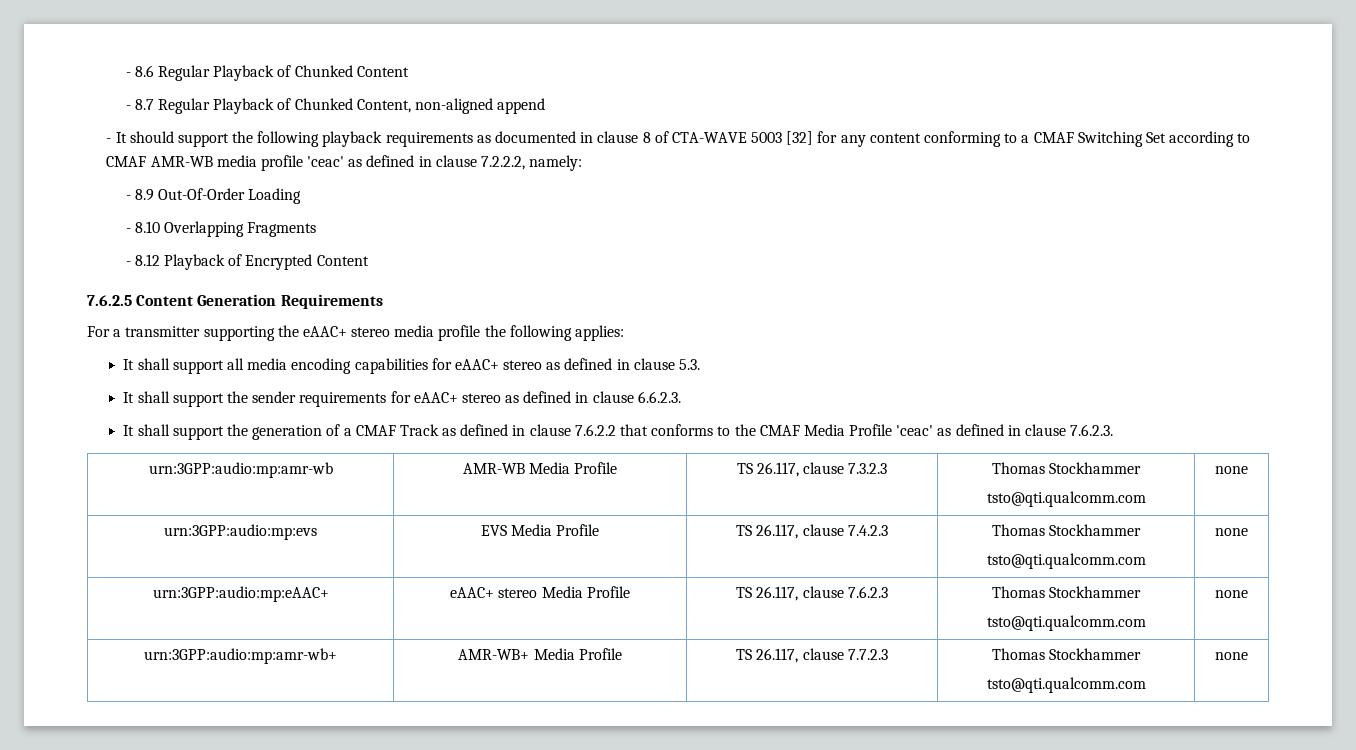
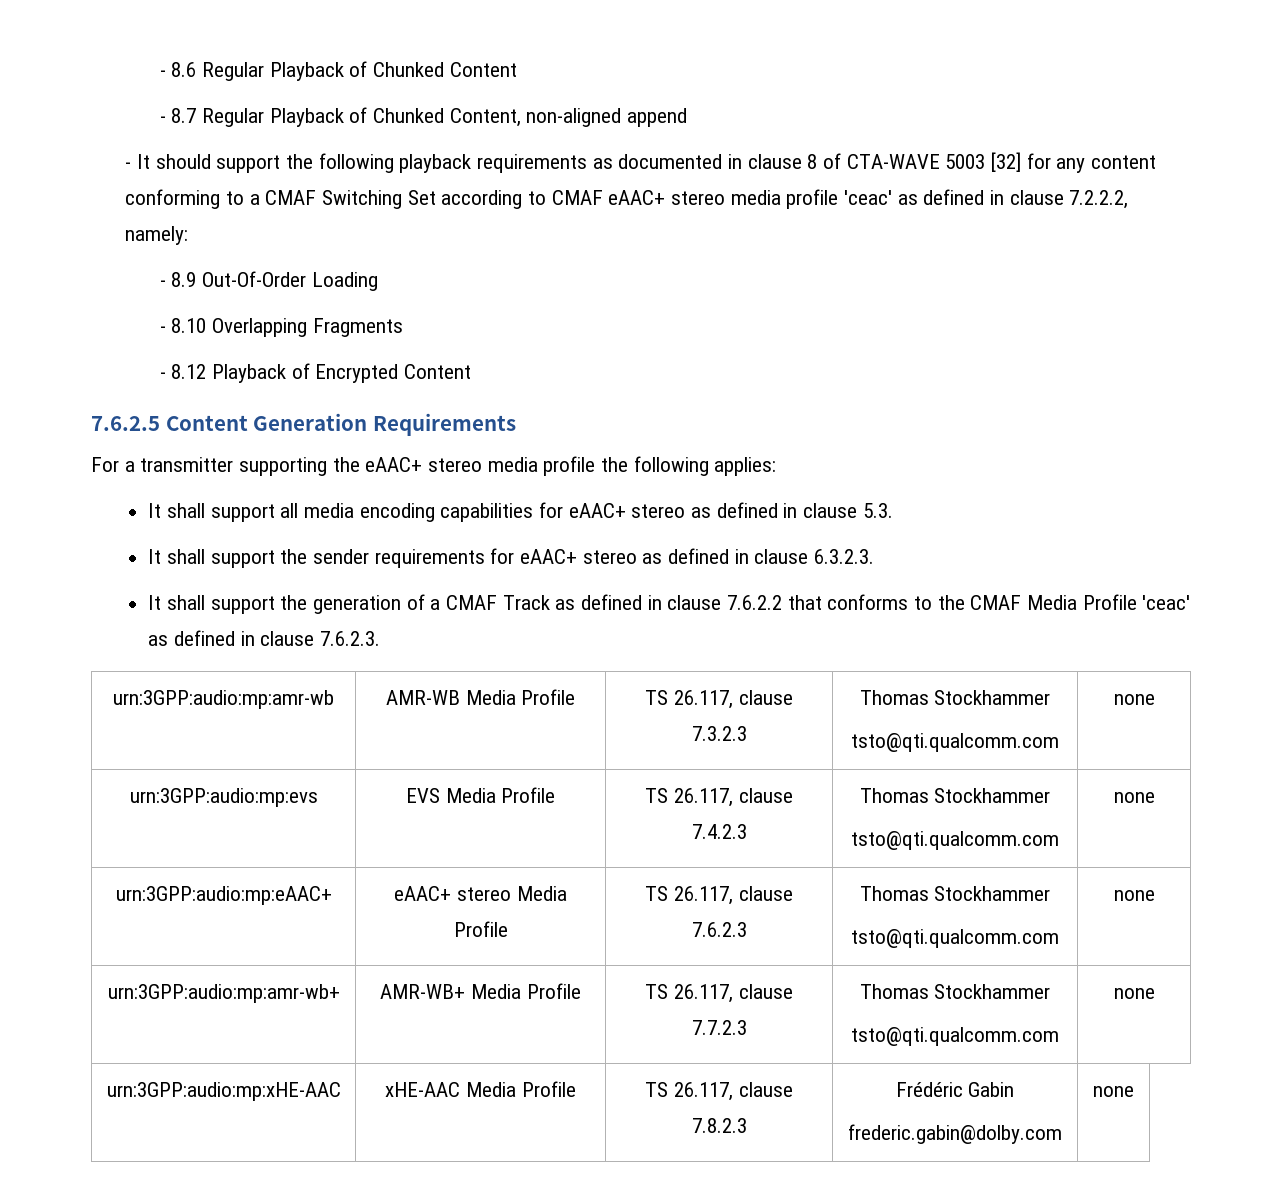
- - It should support the following playback requirements as documented in clause 8 of CTA-WAVE 5003 [32] for any content conforming to a CMAF Switching Set according to CMAF AMR-WB media profile 'ceac' as defined in clause 7.2.2.2, namely:
+ - It should support the following playback requirements as documented in clause 8 of CTA-WAVE 5003 [32] for any content conforming to a CMAF Switching Set according to CMAF eAAC+ stereo media profile 'ceac' as defined in clause 7.2.2.2, namely:
- It shall support the sender requirements for eAAC+ stereo as defined in clause 6.6.2.3.
+ It shall support the sender requirements for eAAC+ stereo as defined in clause 6.3.2.3.
+ urn:3GPP:audio:mp:xHE-AAC | xHE-AAC Media Profile | TS 26.117, clause 7.8.2.3 | Frédéric Gabin
+ frederic.gabin@dolby.com | none

